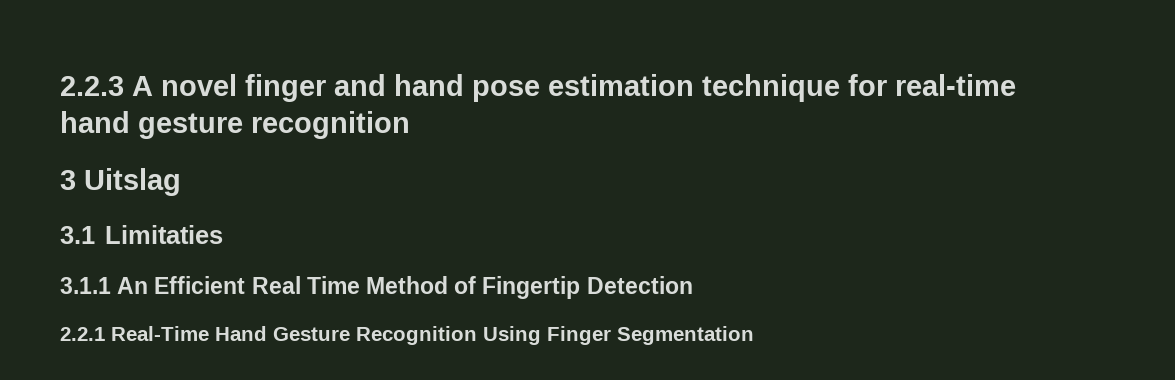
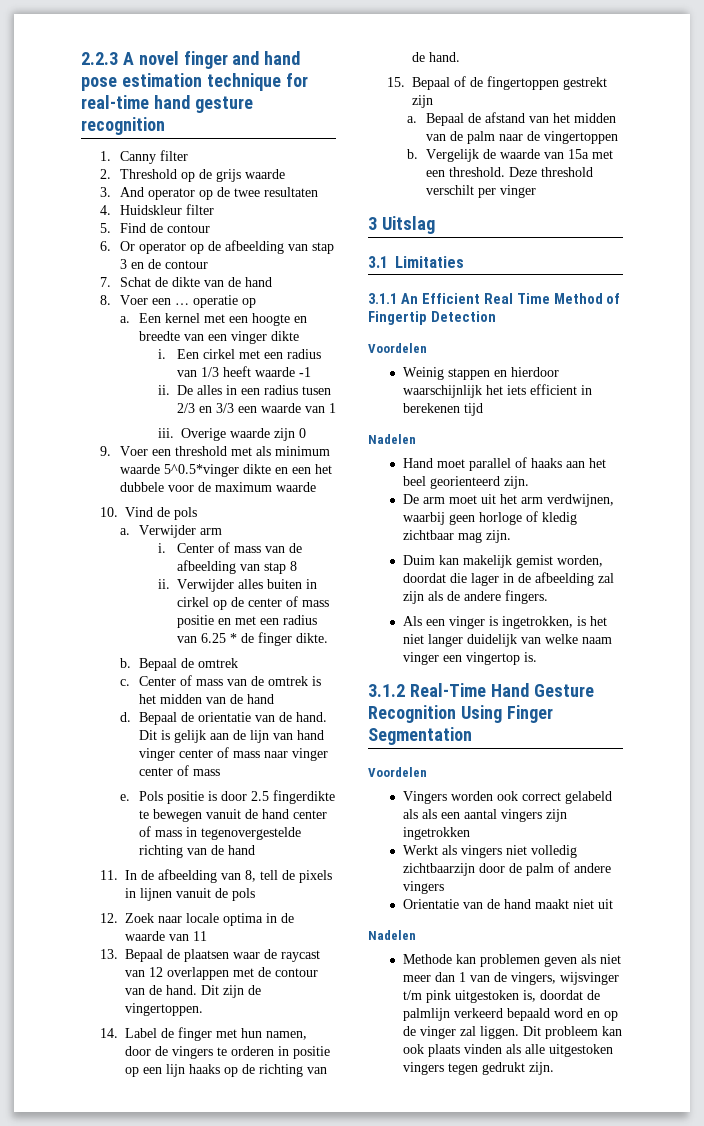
+ 1. Canny filter
+ 2. Threshold op de grijs waarde
+ 3. And operator op de twee resultaten
+ 4. Huidskleur filter
+ 5. Find de contour
+ 6. Or operator op de afbeelding van stap 3 en de contour
+ 7. Schat de dikte van de hand
+ 8. Voer een … operatie op
+ a. Een kernel met een hoogte en breedte van een vinger dikte
+ i. Een cirkel met een radius van 1/3 heeft waarde -1
+ ii. De alles in een radius tusen 2/3 en 3/3 een waarde van 1
+ iii. Overige waarde zijn 0
+ 9. Voer een threshold met als minimum waarde 5^0.5*vinger dikte en een het dubbele voor de maximum waarde
+ 10. Vind de pols
+ a. Verwijder arm
+ i. Center of mass van de afbeelding van stap 8
+ ii. Verwijder alles buiten in cirkel op de center of mass positie en met een radius van 6.25 * de finger dikte.
+ b. Bepaal de omtrek
+ c. Center of mass van de omtrek is het midden van de hand
+ d. Bepaal de orientatie van de hand. Dit is gelijk aan de lijn van hand vinger center of mass naar vinger center of mass
+ e. Pols positie is door 2.5 fingerdikte te bewegen vanuit de hand center of mass in tegenovergestelde richting van de hand
+ 11. In de afbeelding van 8, tell de pixels in lijnen vanuit de pols
+ 12. Zoek naar locale optima in de waarde van 11
+ 13. Bepaal de plaatsen waar de raycast van 12 overlappen met de contour van de hand. Dit zijn de vingertoppen.
+ 14. Label de finger met hun namen, door de vingers te orderen in positie op een lijn haaks op de richting van de hand.
+ 15. Bepaal of de fingertoppen gestrekt zijn
+ a. Bepaal de afstand van het midden van de palm naar de vingertoppen
+ b. Vergelijk de waarde van 15a met een threshold. Deze threshold verschilt per vinger
  3.1.1 An Efficient Real Time Method of Fingertip Detection
- 2.2.1 Real-Time Hand Gesture Recognition Using Finger Segmentation
+ Voordelen
+ Weinig stappen en hierdoor waarschijnlijk het iets efficient in berekenen tijd
+ Nadelen
+ Hand moet parallel of haaks aan het beel georienteerd zijn.
+ De arm moet uit het arm verdwijnen, waarbij geen horloge of kledig zichtbaar mag zijn.
+ Duim kan makelijk gemist worden, doordat die lager in de afbeelding zal zijn als de andere fingers.
+ Als een vinger is ingetrokken, is het niet langer duidelijk van welke naam vinger een vingertop is.
+ 3.1.2 Real-Time Hand Gesture Recognition Using Finger Segmentation
+ Voordelen
+ Vingers worden ook correct gelabeld als als een aantal vingers zijn ingetrokken
+ Werkt als vingers niet volledig zichtbaarzijn door de palm of andere vingers
+ Orientatie van de hand maakt niet uit
+ Nadelen
+ Methode kan problemen geven als niet meer dan 1 van de vingers, wijsvinger t/m pink uitgestoken is, doordat de palmlijn verkeerd bepaald word en op de vinger zal liggen. Dit probleem kan ook plaats vinden als alle uitgestoken vingers tegen gedrukt zijn.

